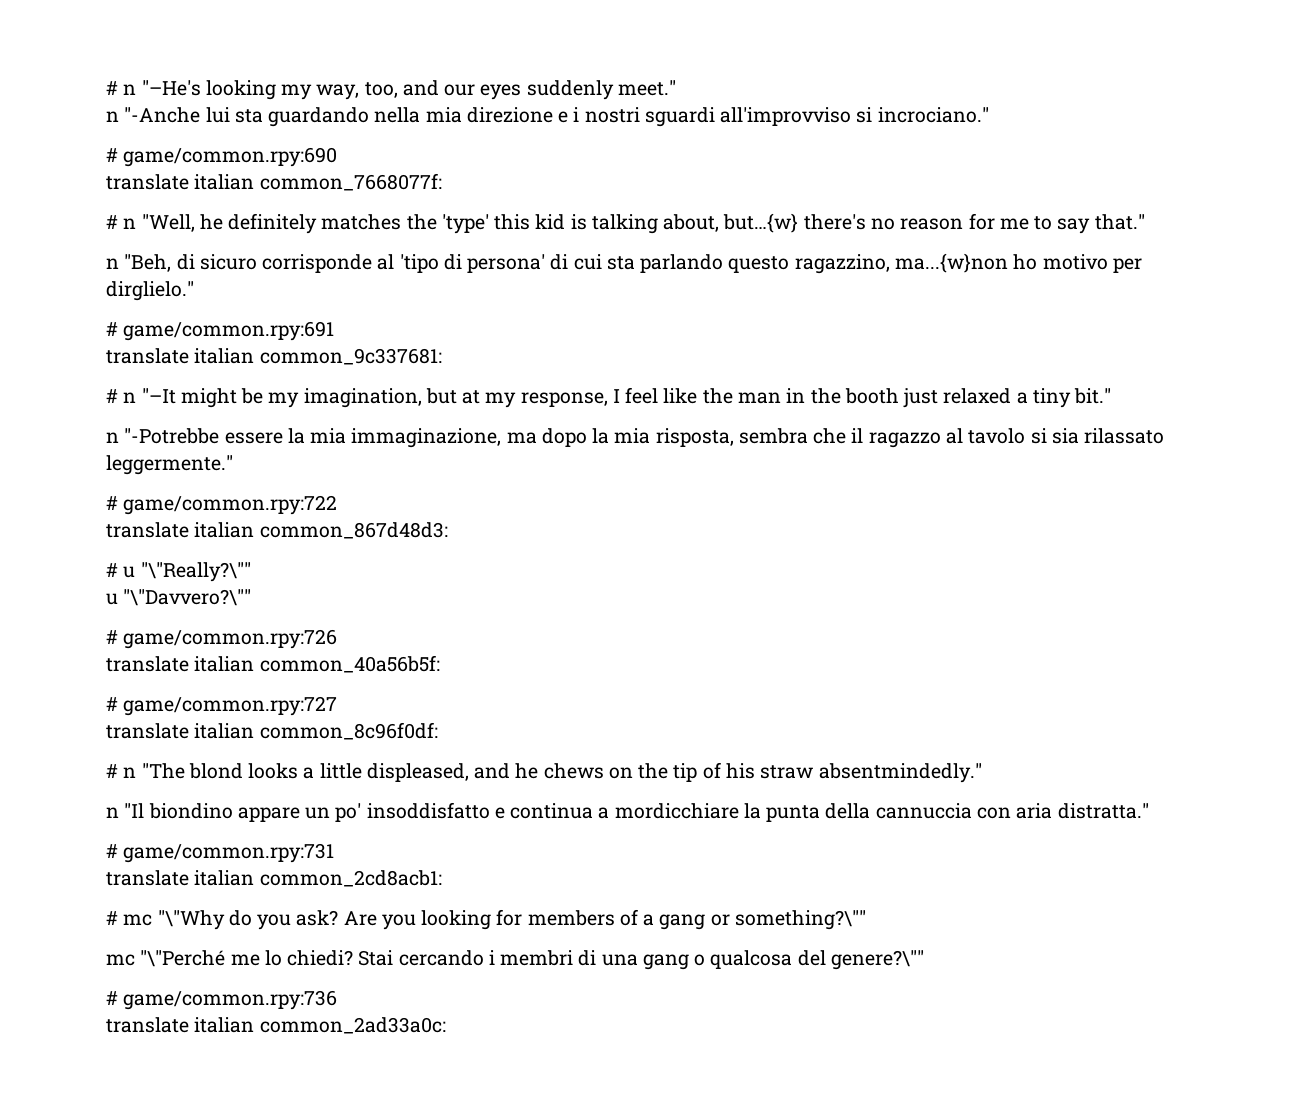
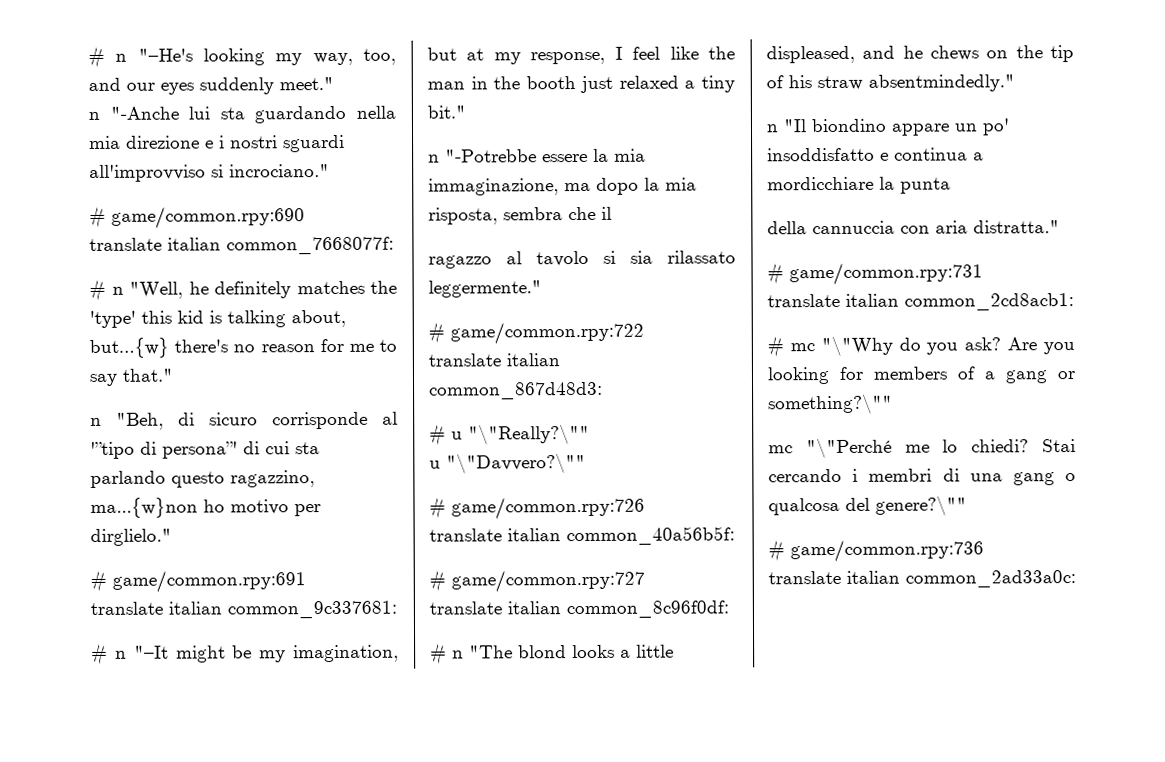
- n "Beh, di sicuro corrisponde al 'tipo di persona' di cui sta parlando questo ragazzino, ma...{w}non ho motivo per dirglielo."
+ n "Beh, di sicuro corrisponde al '”tipo di persona”' di cui sta parlando questo ragazzino, ma...{w}non ho motivo per dirglielo."
- n "-Potrebbe essere la mia immaginazione, ma dopo la mia risposta, sembra che il ragazzo al tavolo si sia rilassato leggermente."
+ n "-Potrebbe essere la mia immaginazione, ma dopo la mia risposta, sembra che il
+ ragazzo al tavolo si sia rilassato leggermente."
- n "Il biondino appare un po' insoddisfatto e continua a mordicchiare la punta della cannuccia con aria distratta."
+ n "Il biondino appare un po' insoddisfatto e continua a mordicchiare la punta
+ della cannuccia con aria distratta."

